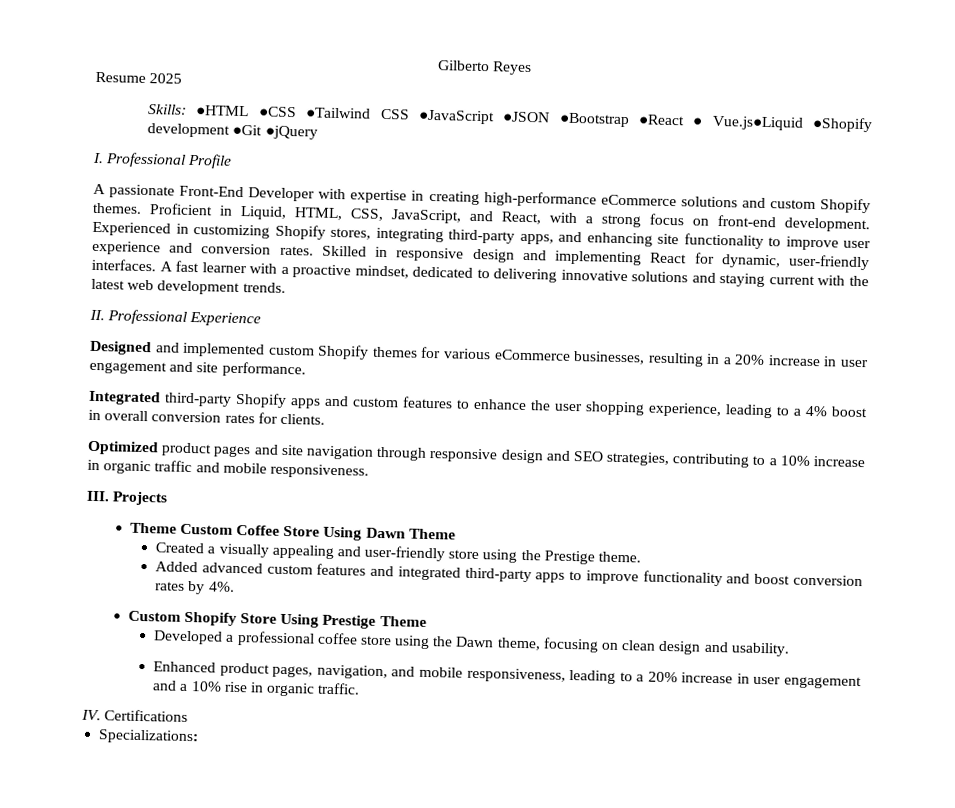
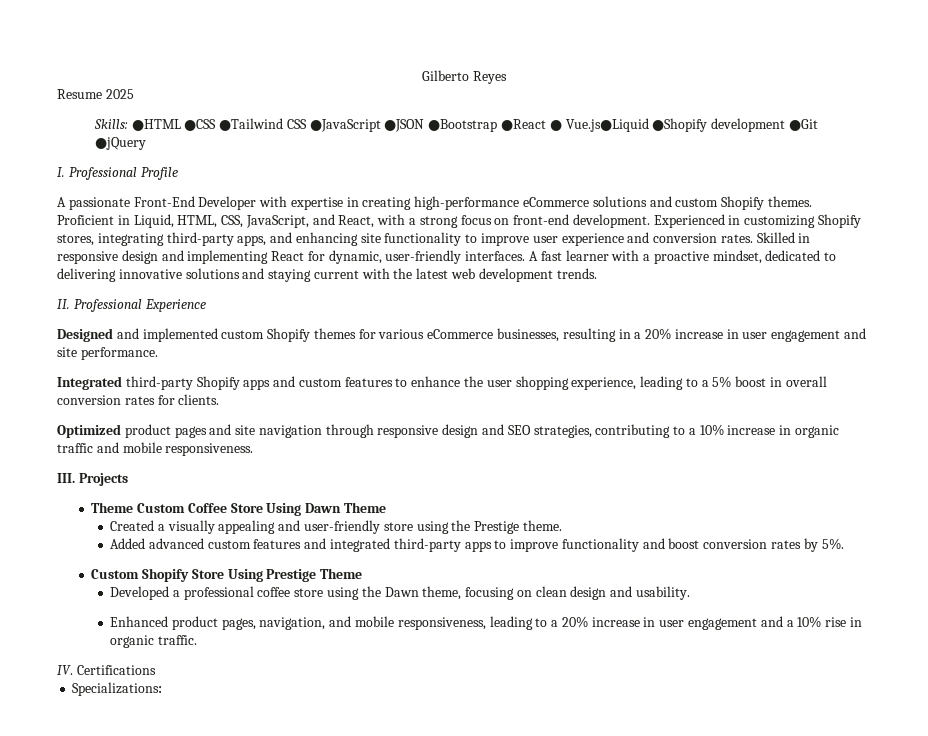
- Integrated third-party Shopify apps and custom features to enhance the user shopping experience, leading to a 4% boost in overall conversion rates for clients.
+ Integrated third-party Shopify apps and custom features to enhance the user shopping experience, leading to a 5% boost in overall conversion rates for clients.
- Added advanced custom features and integrated third-party apps to improve functionality and boost conversion rates by 4%.
+ Added advanced custom features and integrated third-party apps to improve functionality and boost conversion rates by 5%.

